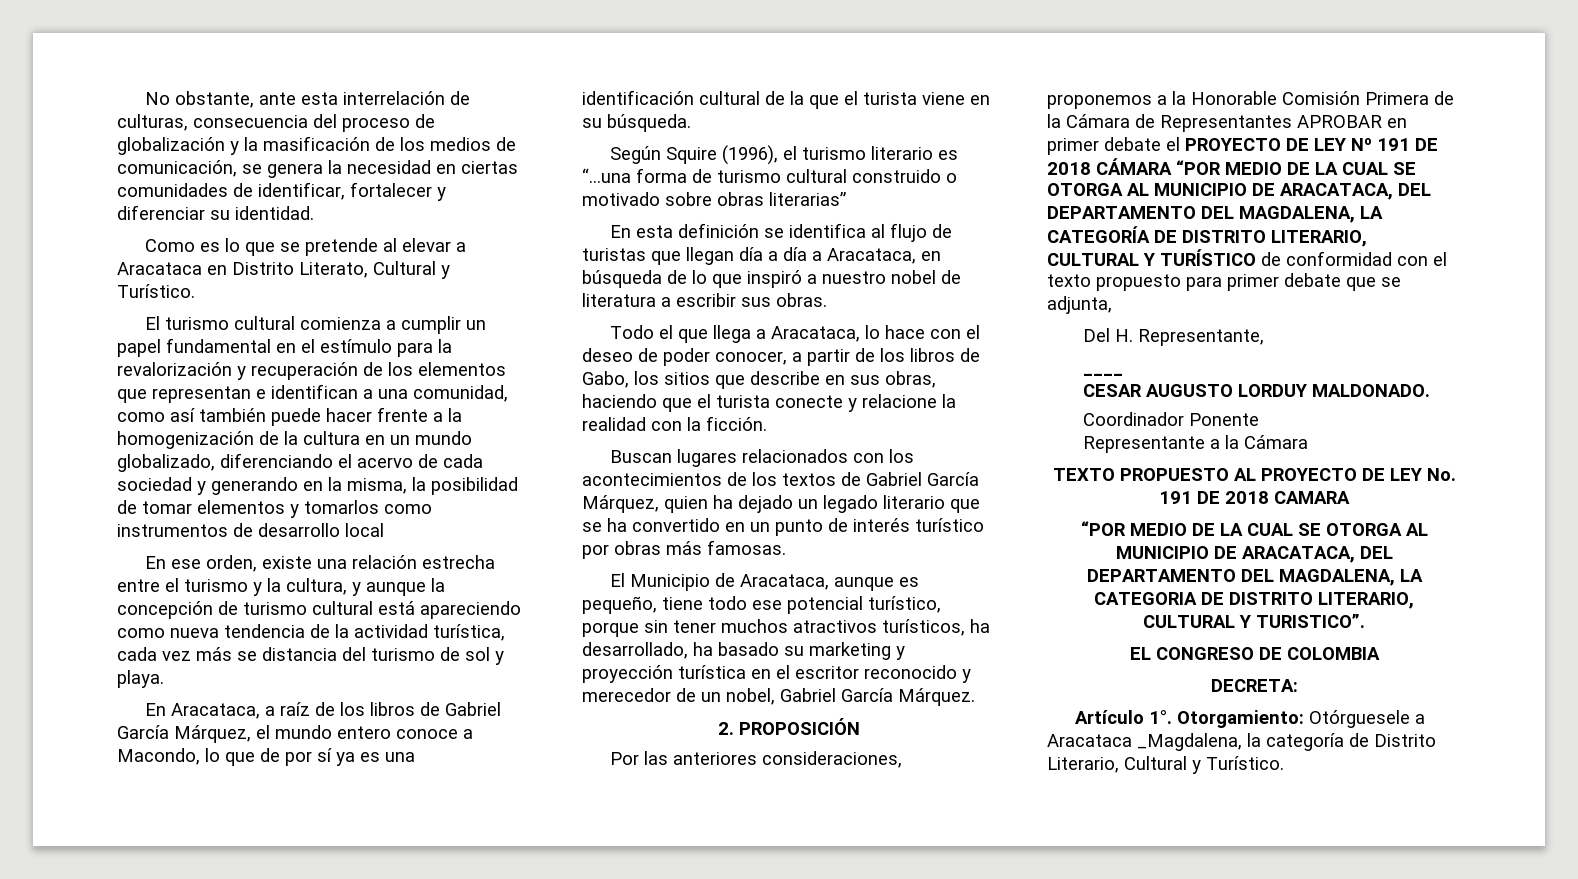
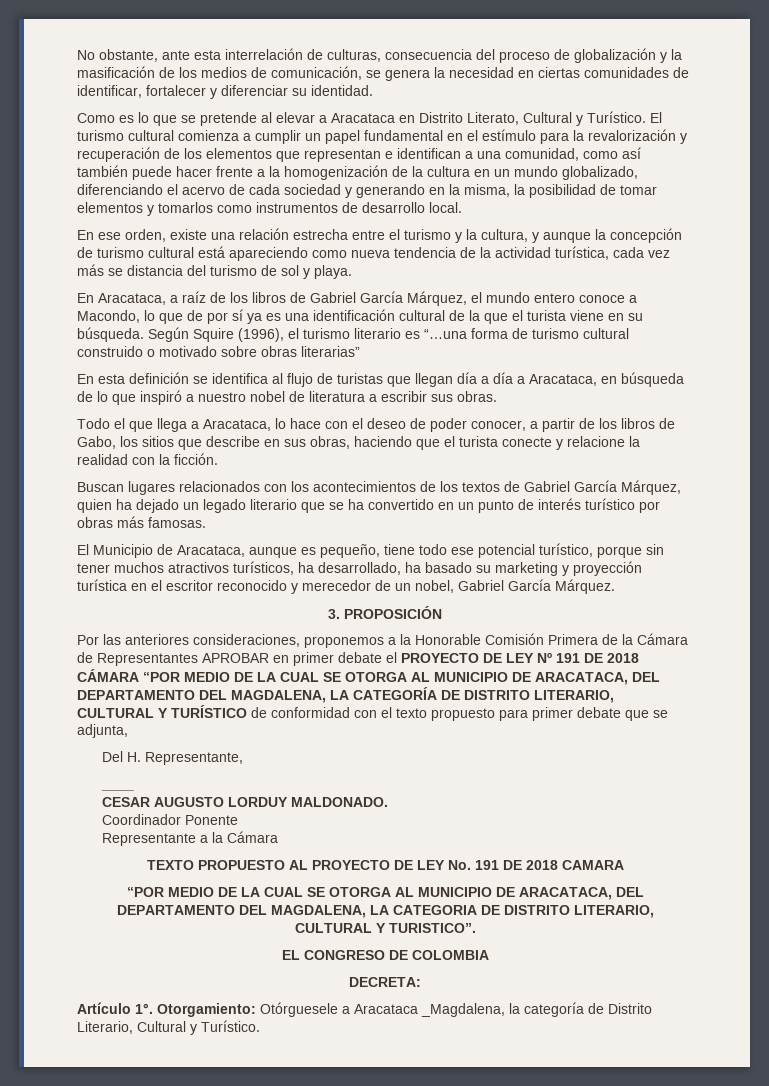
- Como es lo que se pretende al elevar a Aracataca en Distrito Literato, Cultural y Turístico.
- El turismo cultural comienza a cumplir un papel fundamental en el estímulo para la revalorización y recuperación de los elementos que representan e identifican a una comunidad, como así también puede hacer frente a la homogenización de la cultura en un mundo globalizado, diferenciando el acervo de cada sociedad y generando en la misma, la posibilidad de tomar elementos y tomarlos como instrumentos de desarrollo local
+ Como es lo que se pretende al elevar a Aracataca en Distrito Literato, Cultural y Turístico. El turismo cultural comienza a cumplir un papel fundamental en el estímulo para la revalorización y recuperación de los elementos que representan e identifican a una comunidad, como así también puede hacer frente a la homogenización de la cultura en un mundo globalizado, diferenciando el acervo de cada sociedad y generando en la misma, la posibilidad de tomar elementos y tomarlos como instrumentos de desarrollo local.
- En Aracataca, a raíz de los libros de Gabriel García Márquez, el mundo entero conoce a Macondo, lo que de por sí ya es una identificación cultural de la que el turista viene en su búsqueda.
- Según Squire (1996), el turismo literario es “…una forma de turismo cultural construido o motivado sobre obras literarias”
+ En Aracataca, a raíz de los libros de Gabriel García Márquez, el mundo entero conoce a Macondo, lo que de por sí ya es una identificación cultural de la que el turista viene en su búsqueda. Según Squire (1996), el turismo literario es “…una forma de turismo cultural construido o motivado sobre obras literarias”
- 2. PROPOSICIÓN
+ 3. PROPOSICIÓN

